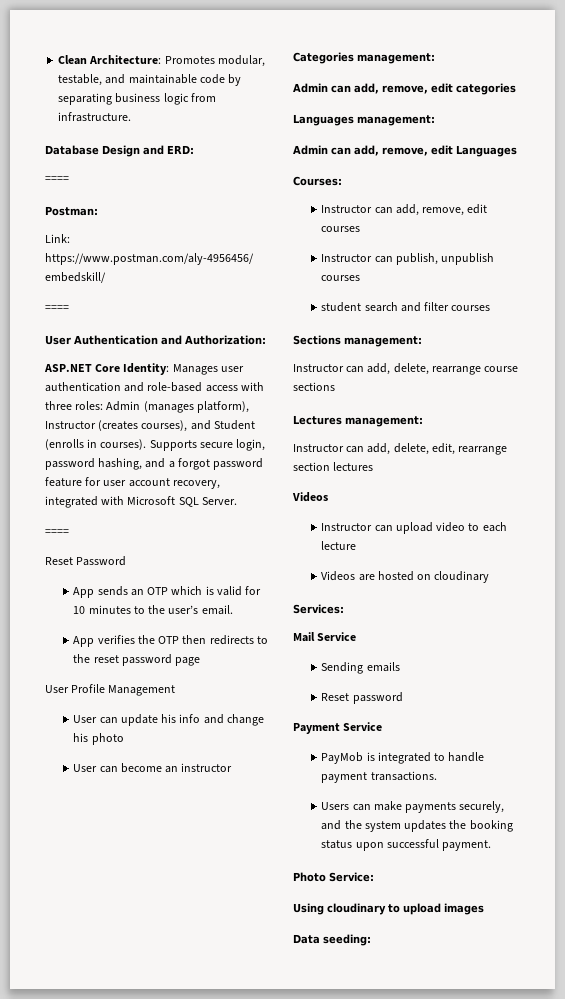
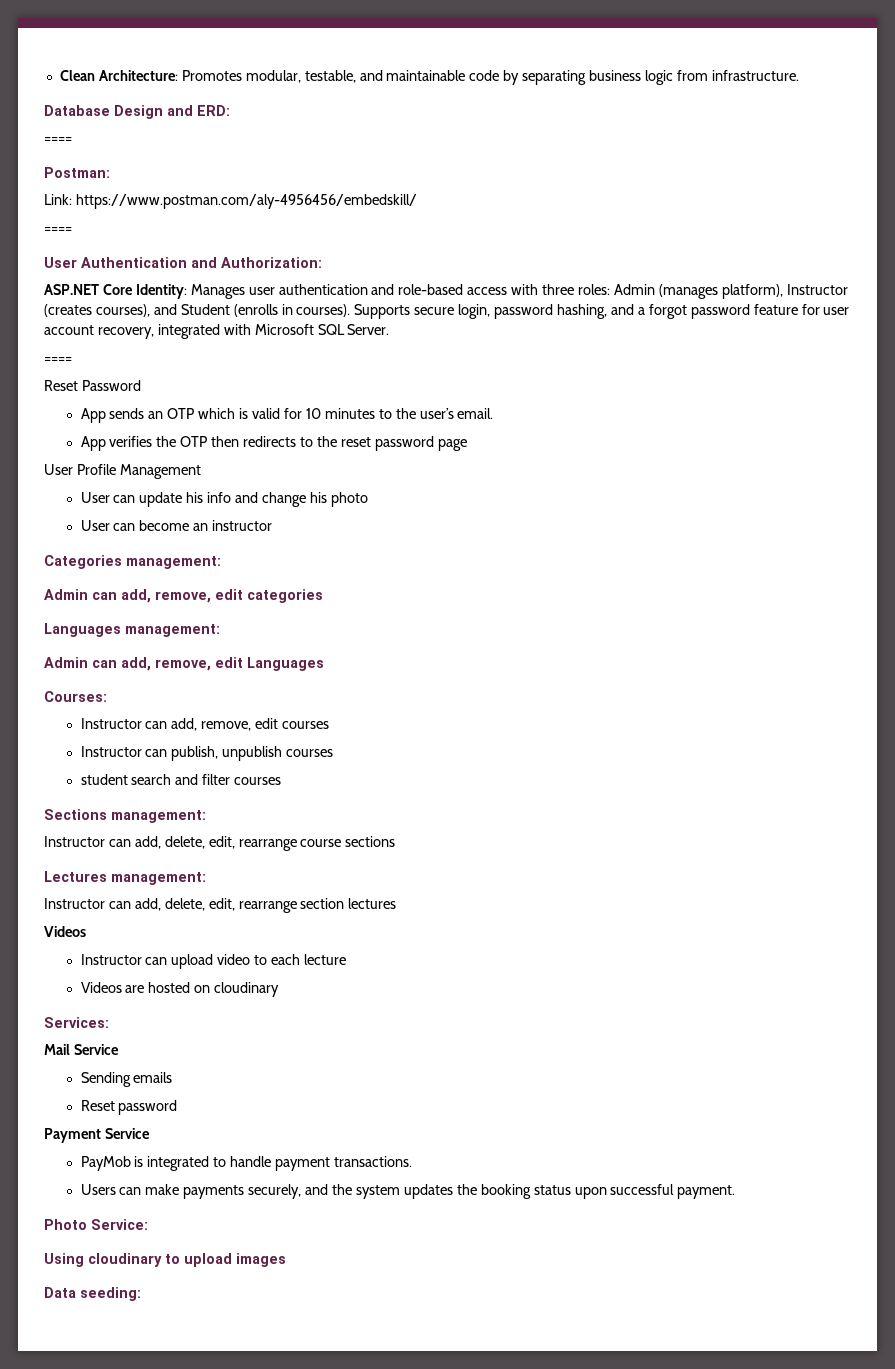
- Instructor can add, delete, rearrange course sections
+ Instructor can add, delete, edit, rearrange course sections

